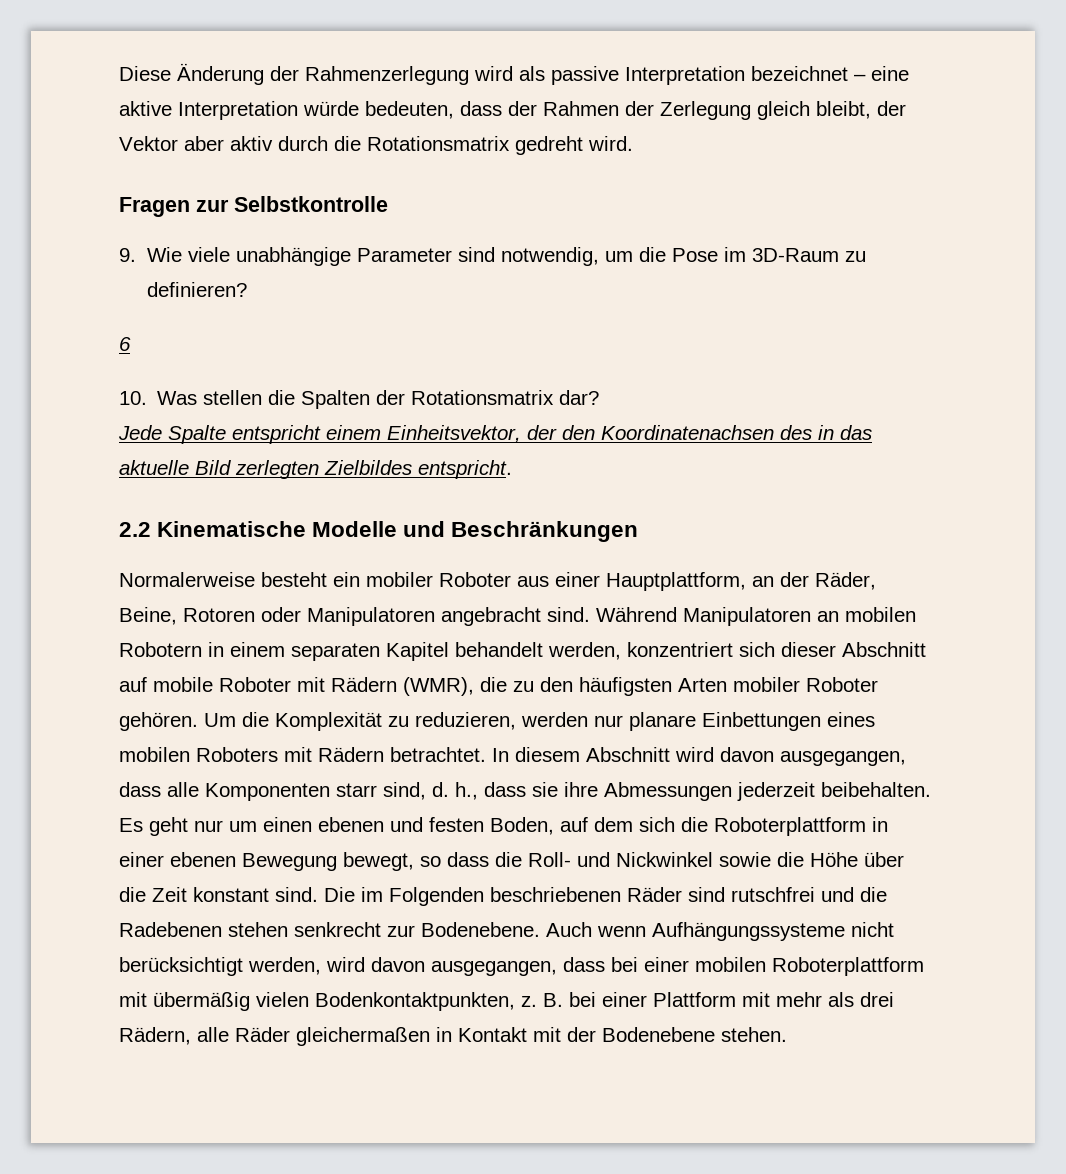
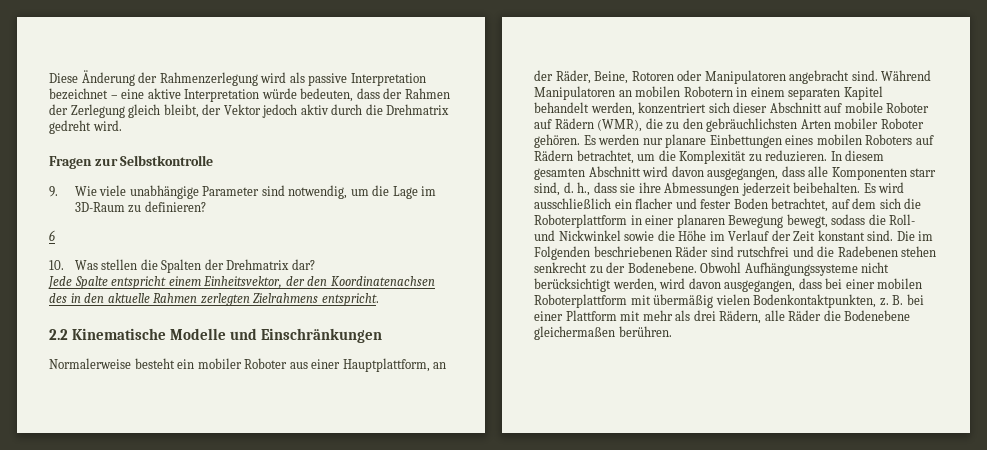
- Diese Änderung der Rahmenzerlegung wird als passive Interpretation bezeichnet – eine aktive Interpretation würde bedeuten, dass der Rahmen der Zerlegung gleich bleibt, der Vektor aber aktiv durch die Rotationsmatrix gedreht wird.
+ Diese Änderung der Rahmenzerlegung wird als passive Interpretation bezeichnet – eine aktive Interpretation würde bedeuten, dass der Rahmen der Zerlegung gleich bleibt, der Vektor jedoch aktiv durch die Drehmatrix gedreht wird.
- 9. Wie viele unabhängige Parameter sind notwendig, um die Pose im 3D-Raum zu definieren?
+ 9. Wie viele unabhängige Parameter sind notwendig, um die Lage im 3D-Raum zu definieren?
- 10. Was stellen die Spalten der Rotationsmatrix dar?
+ 10. Was stellen die Spalten der Drehmatrix dar?
- Jede Spalte entspricht einem Einheitsvektor, der den Koordinatenachsen des in das aktuelle Bild zerlegten Zielbildes entspricht.
+ Jede Spalte entspricht einem Einheitsvektor, der den Koordinatenachsen des in den aktuelle Rahmen zerlegten Zielrahmens entspricht.
- 2.2 Kinematische Modelle und Beschränkungen
+ 2.2 Kinematische Modelle und Einschränkungen
- Während Manipulatoren an mobilen Robotern in einem separaten Kapitel behandelt werden, konzentriert sich dieser Abschnitt auf mobile Roboter mit Rädern (WMR), die zu den häufigsten Arten mobiler Roboter gehören.
+ Während Manipulatoren an mobilen Robotern in einem separaten Kapitel behandelt werden, konzentriert sich dieser Abschnitt auf mobile Roboter auf Rädern (WMR), die zu den gebräuchlichsten Arten mobiler Roboter gehören.
- Um die Komplexität zu reduzieren, werden nur planare Einbettungen eines mobilen Roboters mit Rädern betrachtet.
+ Es werden nur planare Einbettungen eines mobilen Roboters auf Rädern betrachtet, um die Komplexität zu reduzieren.
- In diesem Abschnitt wird davon ausgegangen, dass alle Komponenten starr sind, d. h., dass sie ihre Abmessungen jederzeit beibehalten.
+ In diesem gesamten Abschnitt wird davon ausgegangen, dass alle Komponenten starr sind, d. h., dass sie ihre Abmessungen jederzeit beibehalten.
- Es geht nur um einen ebenen und festen Boden, auf dem sich die Roboterplattform in einer ebenen Bewegung bewegt, so dass die Roll- und Nickwinkel sowie die Höhe über die Zeit konstant sind.
+ Es wird ausschließlich ein flacher und fester Boden betrachtet, auf dem sich die Roboterplattform in einer planaren Bewegung bewegt, sodass die Roll- und Nickwinkel sowie die Höhe im Verlauf der Zeit konstant sind.
- Die im Folgenden beschriebenen Räder sind rutschfrei und die Radebenen stehen senkrecht zur Bodenebene. Auch wenn Aufhängungssysteme nicht berücksichtigt werden, wird davon ausgegangen, dass bei einer mobilen Roboterplattform mit übermäßig vielen Bodenkontaktpunkten, z.
+ Die im Folgenden beschriebenen Räder sind rutschfrei und die Radebenen stehen senkrecht zu der Bodenebene. Obwohl Aufhängungssysteme nicht berücksichtigt werden, wird davon ausgegangen, dass bei einer mobilen Roboterplattform mit übermäßig vielen Bodenkontaktpunkten, z.
- B. bei einer Plattform mit mehr als drei Rädern, alle Räder gleichermaßen in Kontakt mit der Bodenebene stehen.
+ B. bei einer Plattform mit mehr als drei Rädern, alle Räder die Bodenebene gleichermaßen berühren.

